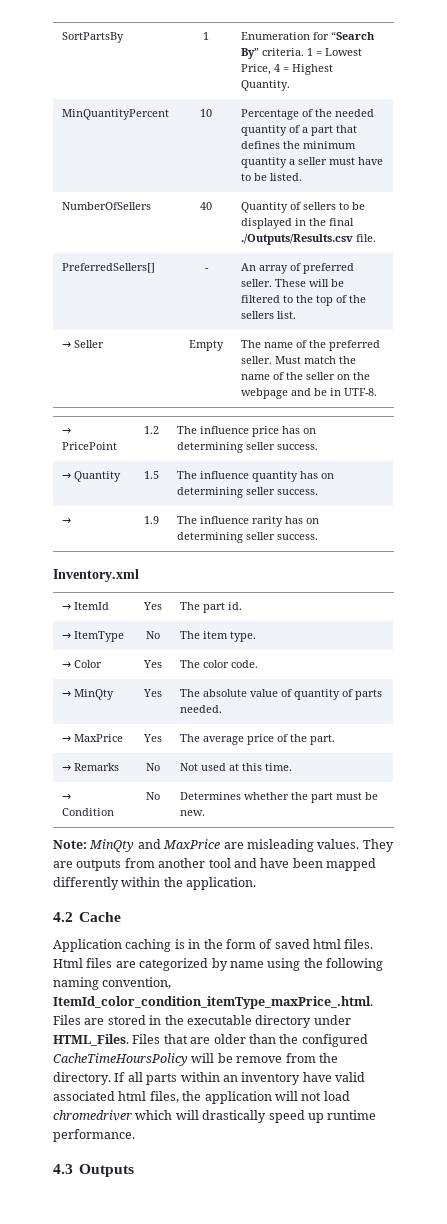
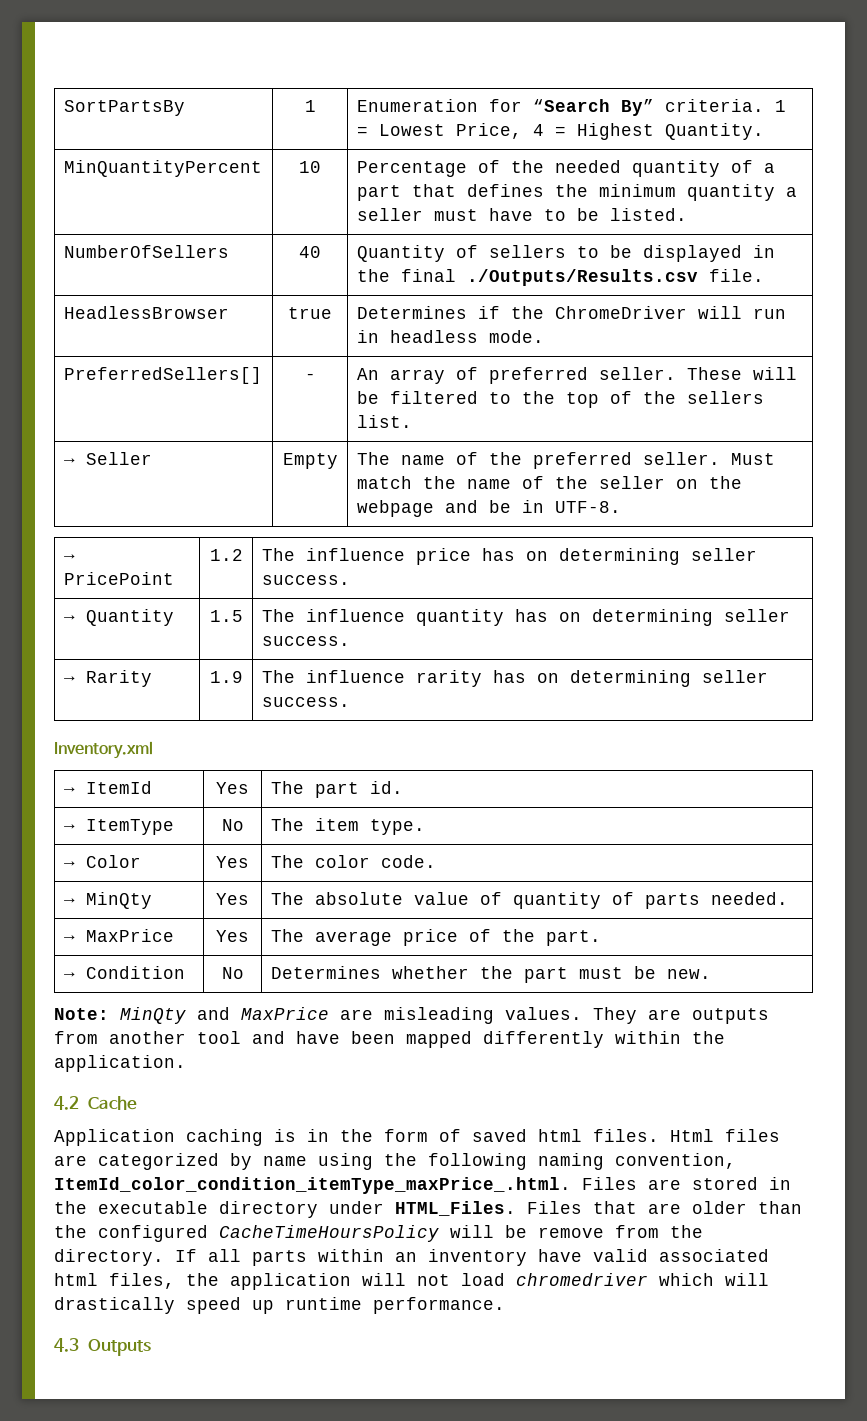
+ HeadlessBrowser | true | Determines if the ChromeDriver will run in headless mode.
- → | 1.9 | The influence rarity has on determining seller success.
+ → Rarity | 1.9 | The influence rarity has on determining seller success.
- → Remarks | No | Not used at this time.

